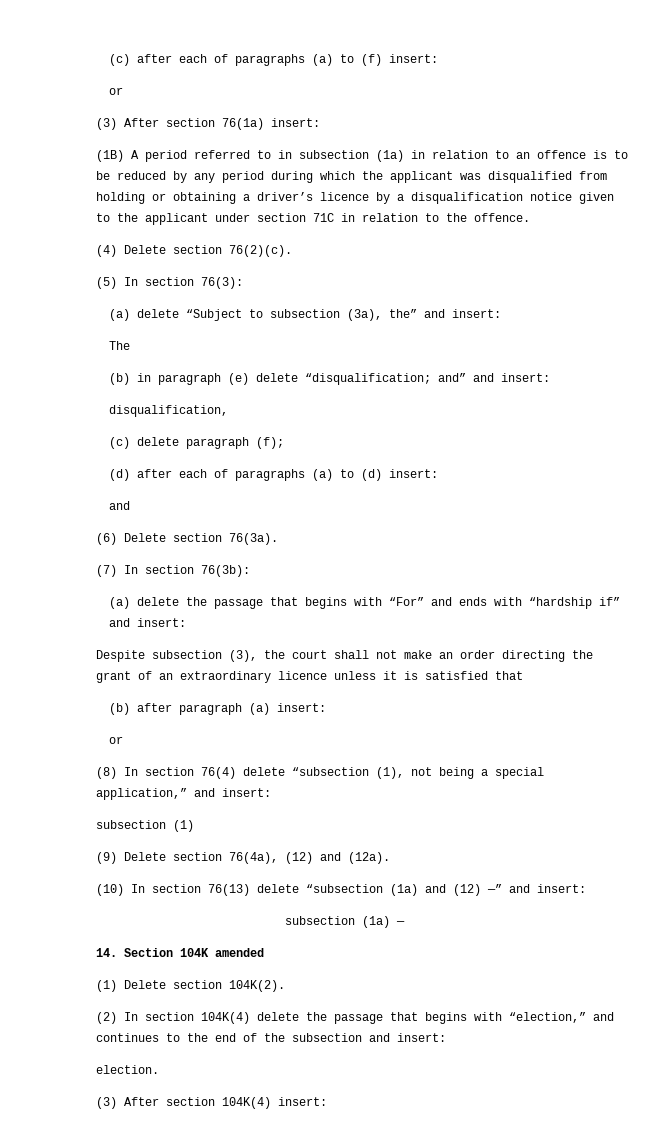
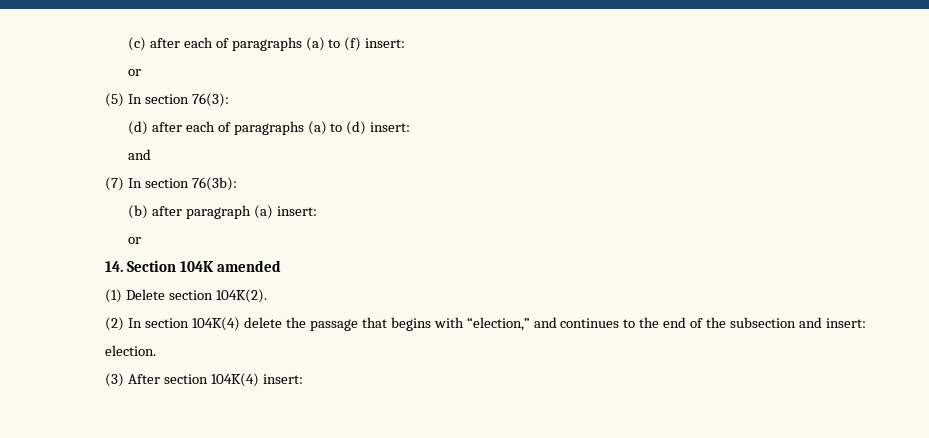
- (3) After section 76(1a) insert:
- (1B) A period referred to in subsection (1a) in relation to an offence is to be reduced by any period during which the applicant was disqualified from holding or obtaining a driver’s licence by a disqualification notice given to the applicant under section 71C in relation to the offence.
- (4) Delete section 76(2)(c).
  (5) In section 76(3):
- (a) delete “Subject to subsection (3a), the” and insert:
- The
- (b) in paragraph (e) delete “disqualification; and” and insert:
- disqualification,
- (c) delete paragraph (f);
- (6) Delete section 76(3a).
- (a) delete the passage that begins with “For” and ends with “hardship if” and insert:
- Despite subsection (3), the court shall not make an order directing the grant of an extraordinary licence unless it is satisfied that
- (8) In section 76(4) delete “subsection (1), not being a special application,” and insert:
- subsection (1)
- (9) Delete section 76(4a), (12) and (12a).
- (10) In section 76(13) delete “subsection (1a) and (12) —” and insert:
- subsection (1a) —

